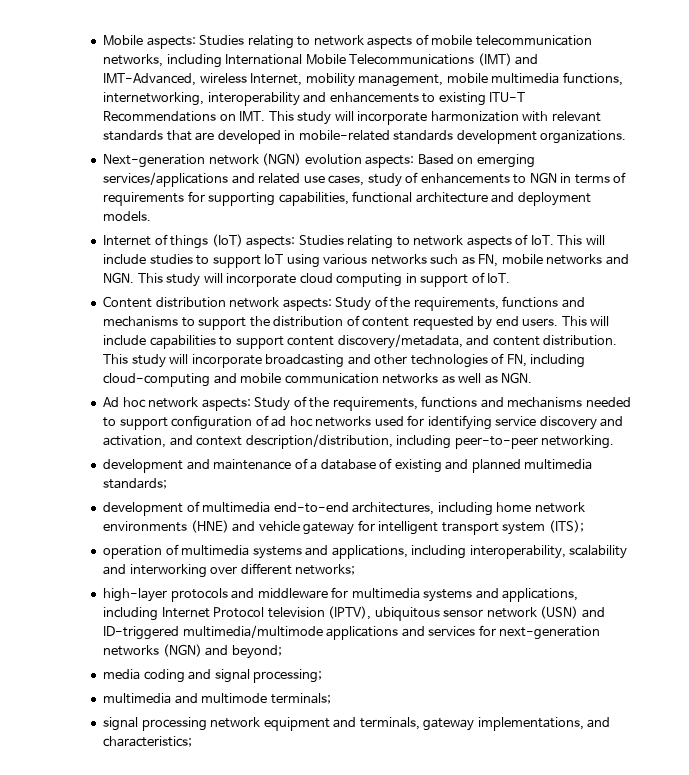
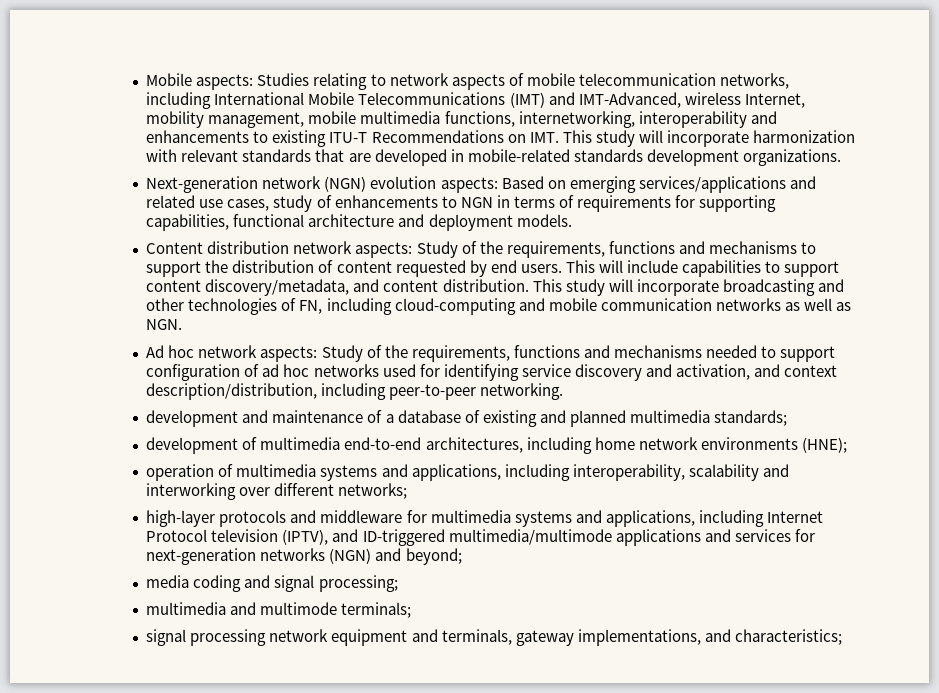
- Internet of things (IoT) aspects: Studies relating to network aspects of IoT. This will include studies to support IoT using various networks such as FN, mobile networks and NGN. This study will incorporate cloud computing in support of IoT.
- development of multimedia end-to-end architectures, including home network environments (HNE) and vehicle gateway for intelligent transport system (ITS);
+ development of multimedia end-to-end architectures, including home network environments (HNE);
- high-layer protocols and middleware for multimedia systems and applications, including Internet Protocol television (IPTV), ubiquitous sensor network (USN) and ID-triggered multimedia/multimode applications and services for next-generation networks (NGN) and beyond;
+ high-layer protocols and middleware for multimedia systems and applications, including Internet Protocol television (IPTV), and ID-triggered multimedia/multimode applications and services for next-generation networks (NGN) and beyond;

